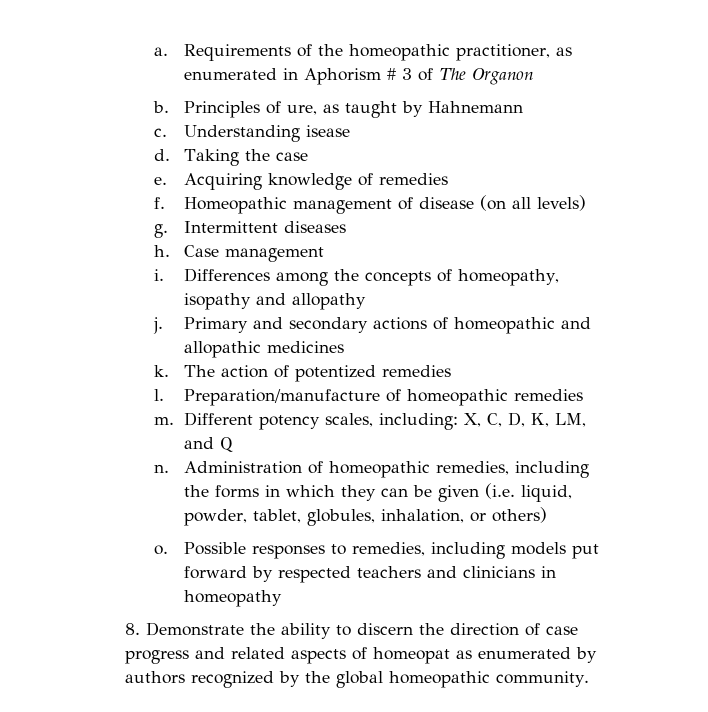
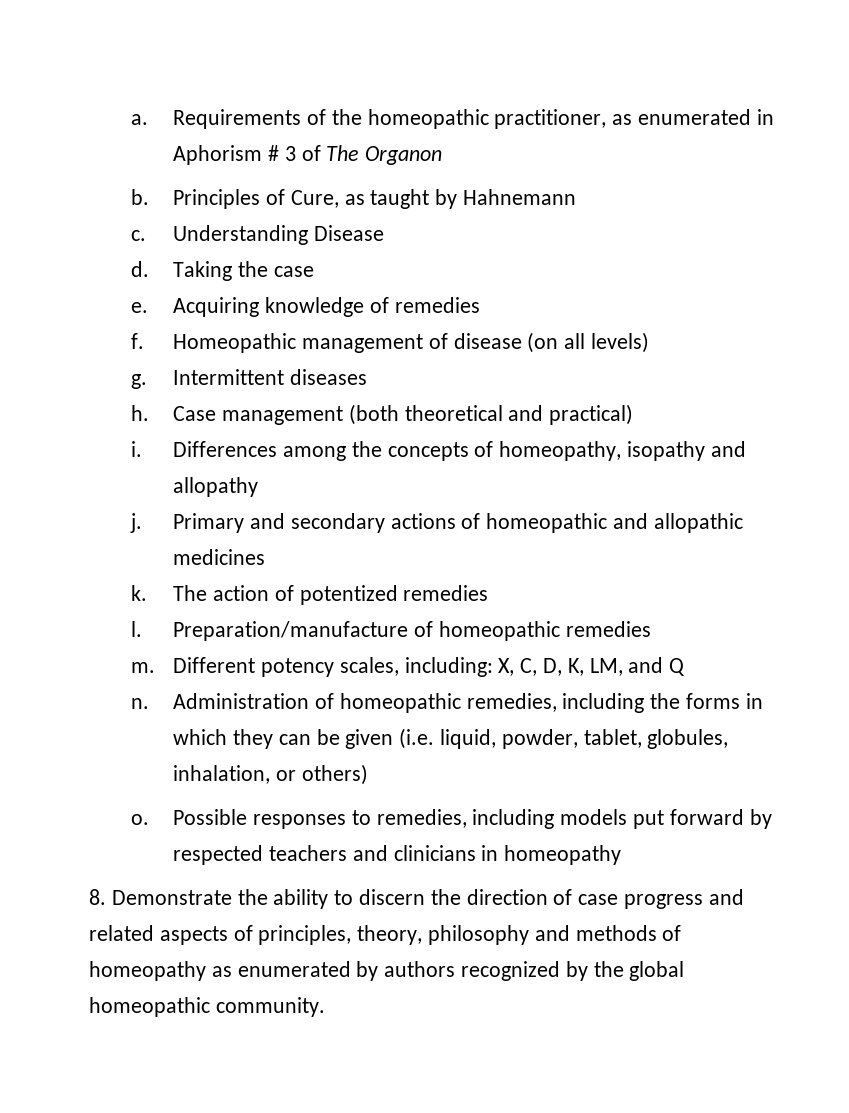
- Principles of ure, as taught by Hahnemann
+ Principles of Cure, as taught by Hahnemann
- Understanding isease
+ Understanding Disease
- Case management
+ Case management (both theoretical and practical)
- 8. Demonstrate the ability to discern the direction of case progress and related aspects of homeopat as enumerated by authors recognized by the global homeopathic community.
+ 8. Demonstrate the ability to discern the direction of case progress and related aspects of principles, theory, philosophy and methods of homeopathy as enumerated by authors recognized by the global homeopathic community.

